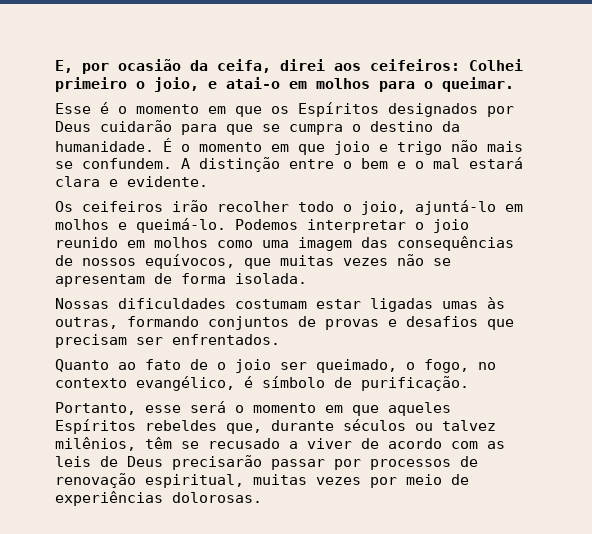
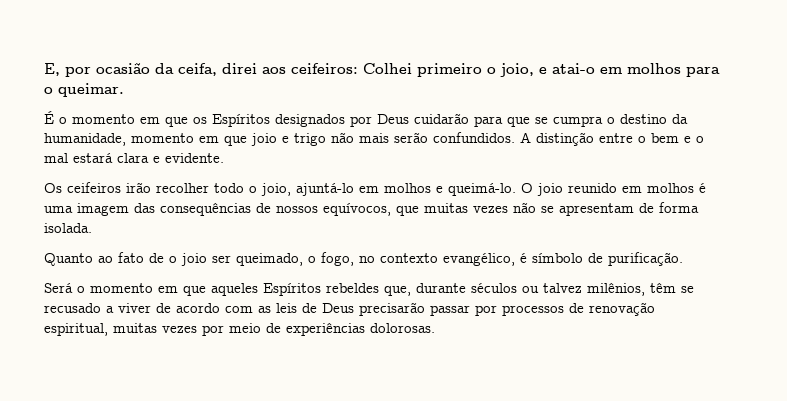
- Esse é o momento em que os Espíritos designados por Deus cuidarão para que se cumpra o destino da humanidade. É o momento em que joio e trigo não mais se confundem.
+ É o momento em que os Espíritos designados por Deus cuidarão para que se cumpra o destino da humanidade, momento em que joio e trigo não mais serão confundidos.
- Podemos interpretar o joio reunido em molhos como uma imagem das consequências de nossos equívocos, que muitas vezes não se apresentam de forma isolada.
+ O joio reunido em molhos é uma imagem das consequências de nossos equívocos, que muitas vezes não se apresentam de forma isolada.
- Nossas dificuldades costumam estar ligadas umas às outras, formando conjuntos de provas e desafios que precisam ser enfrentados.
- Portanto, esse será o momento em que aqueles Espíritos rebeldes que, durante séculos ou talvez milênios, têm se recusado a viver de acordo com as leis de Deus precisarão passar por processos de renovação espiritual, muitas vezes por meio de experiências dolorosas.
+ Será o momento em que aqueles Espíritos rebeldes que, durante séculos ou talvez milênios, têm se recusado a viver de acordo com as leis de Deus precisarão passar por processos de renovação espiritual, muitas vezes por meio de experiências dolorosas.

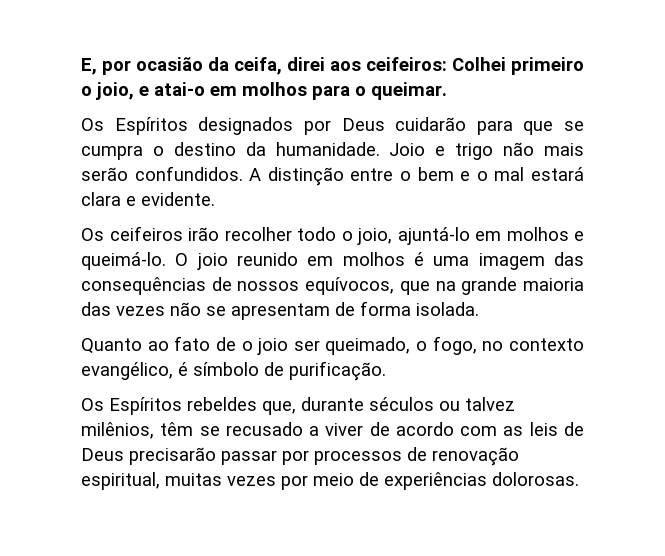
- É o momento em que os Espíritos designados por Deus cuidarão para que se cumpra o destino da humanidade, momento em que joio e trigo não mais serão confundidos.
+ Os Espíritos designados por Deus cuidarão para que se cumpra o destino da humanidade. Joio e trigo não mais serão confundidos.
- O joio reunido em molhos é uma imagem das consequências de nossos equívocos, que muitas vezes não se apresentam de forma isolada.
+ O joio reunido em molhos é uma imagem das consequências de nossos equívocos, que na grande maioria das vezes não se apresentam de forma isolada.
- Será o momento em que aqueles Espíritos rebeldes que, durante séculos ou talvez milênios, têm se recusado a viver de acordo com as leis de Deus precisarão passar por processos de renovação espiritual, muitas vezes por meio de experiências dolorosas.
+ Os Espíritos rebeldes que, durante séculos ou talvez milênios, têm se recusado a viver de acordo com as leis de Deus precisarão passar por processos de renovação espiritual, muitas vezes por meio de experiências dolorosas.

